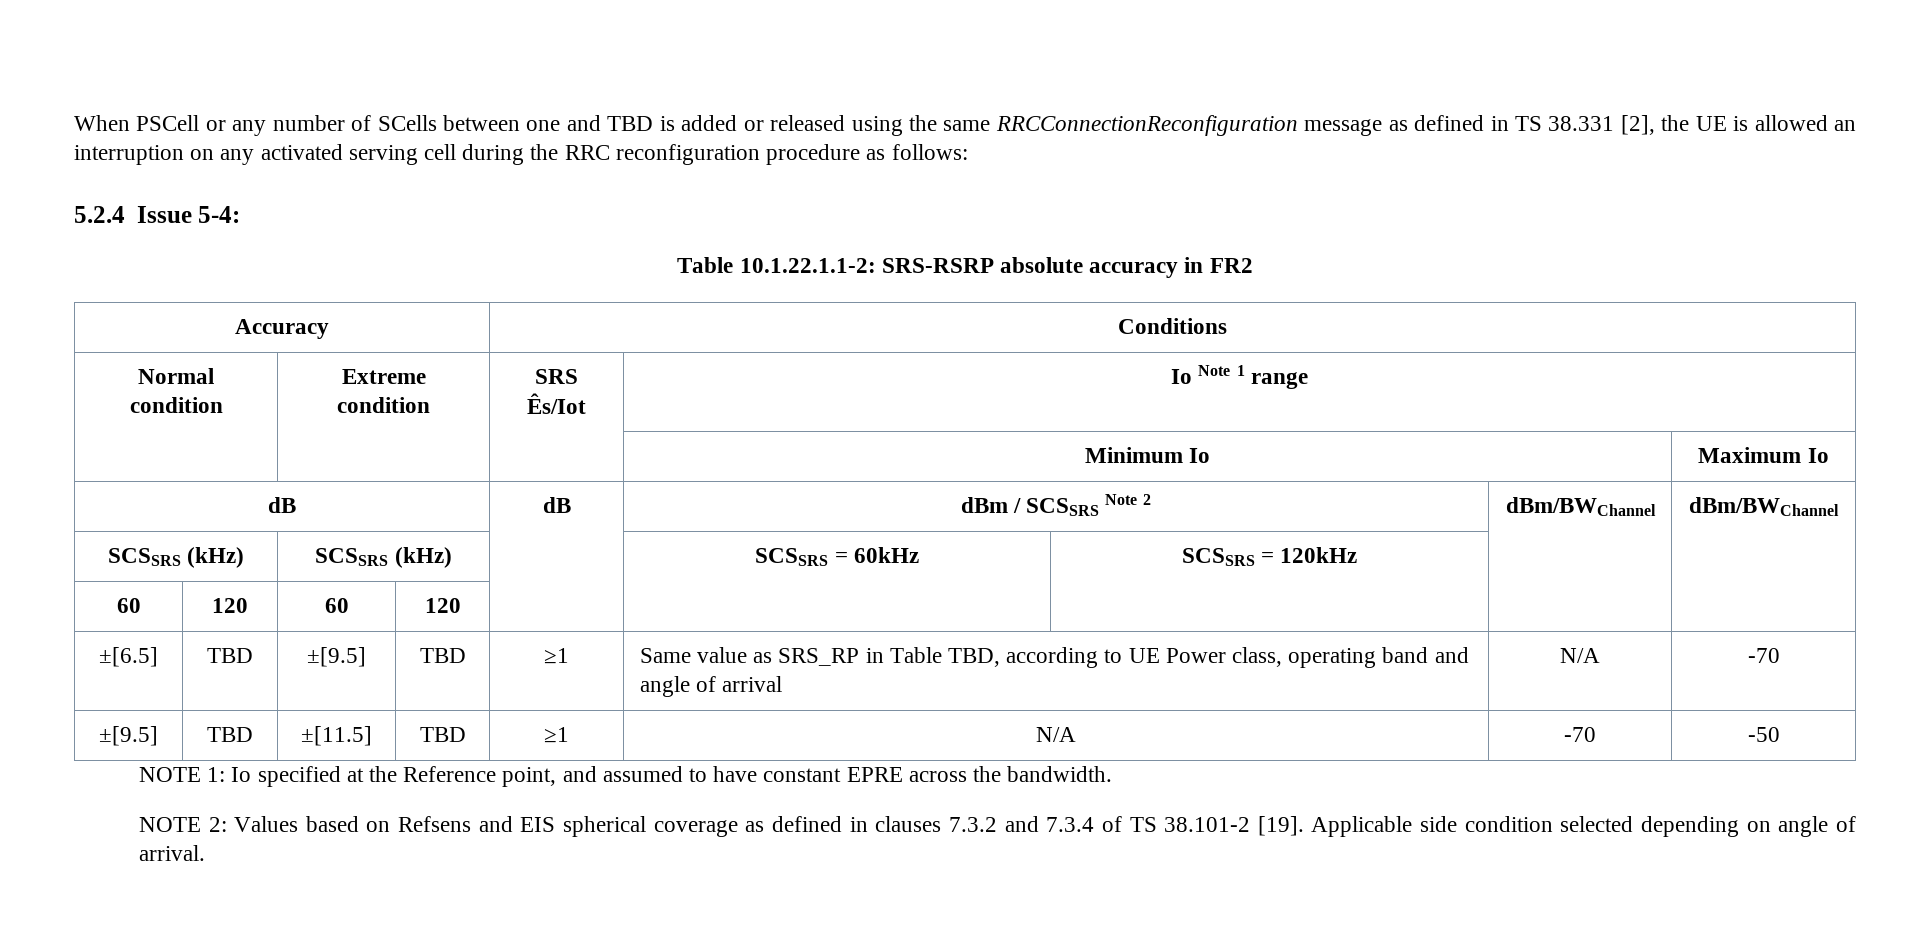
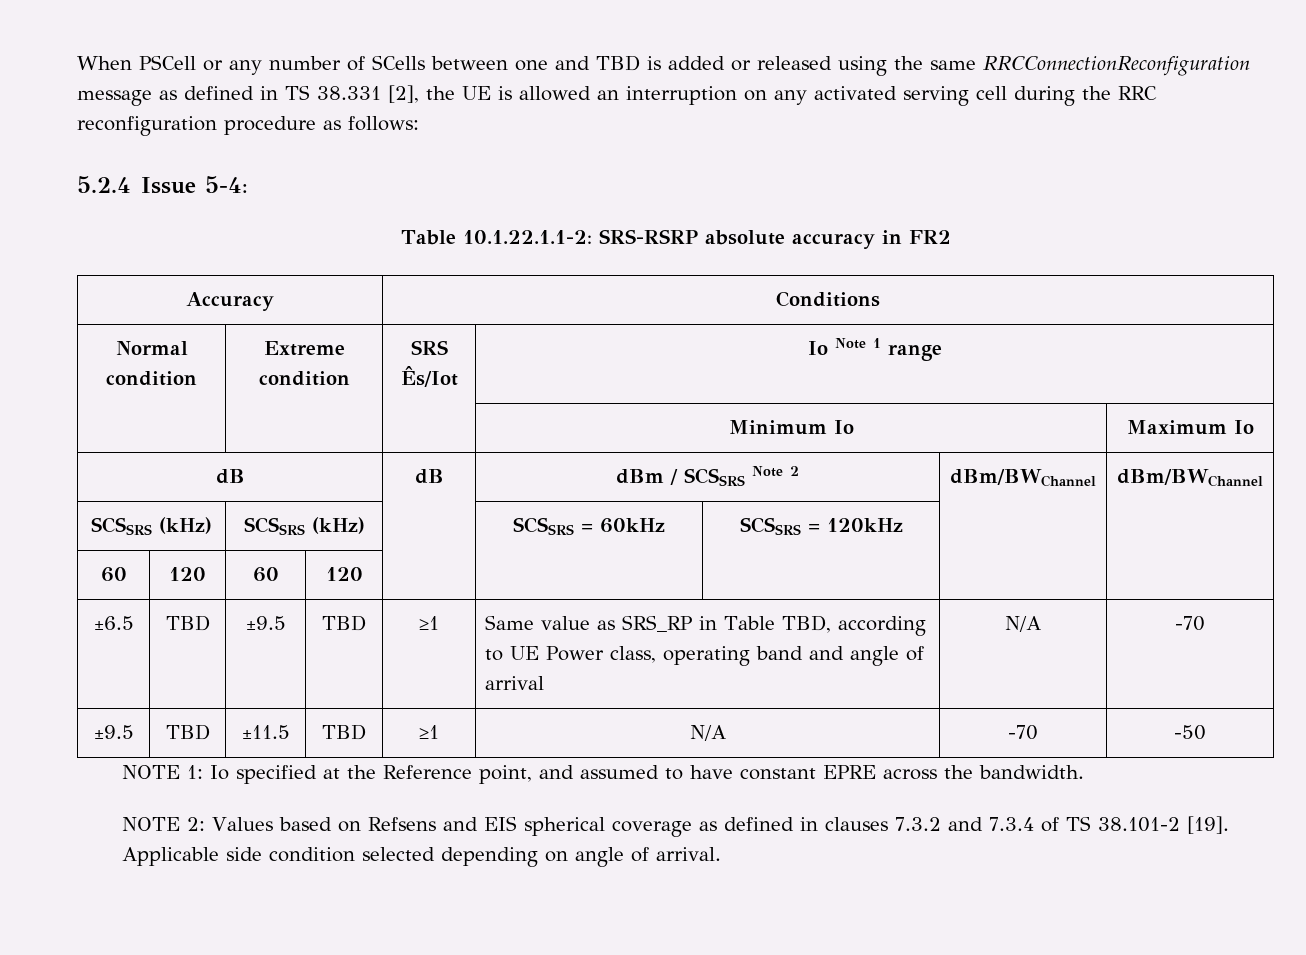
- ±[6.5] | TBD | ±[9.5] | TBD | ≥1 | Same value as SRS_RP in Table TBD, according to UE Power class, operating band and angle of arrival | N/A | -70
+ ±6.5 | TBD | ±9.5 | TBD | ≥1 | Same value as SRS_RP in Table TBD, according to UE Power class, operating band and angle of arrival | N/A | -70
- ±[9.5] | TBD | ±[11.5] | TBD | ≥1 | N/A | -70 | -50
+ ±9.5 | TBD | ±11.5 | TBD | ≥1 | N/A | -70 | -50

